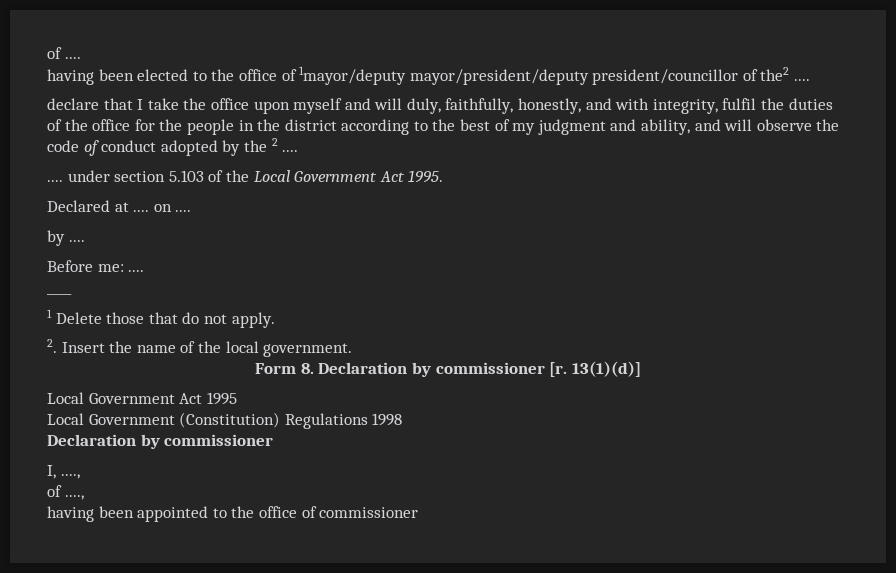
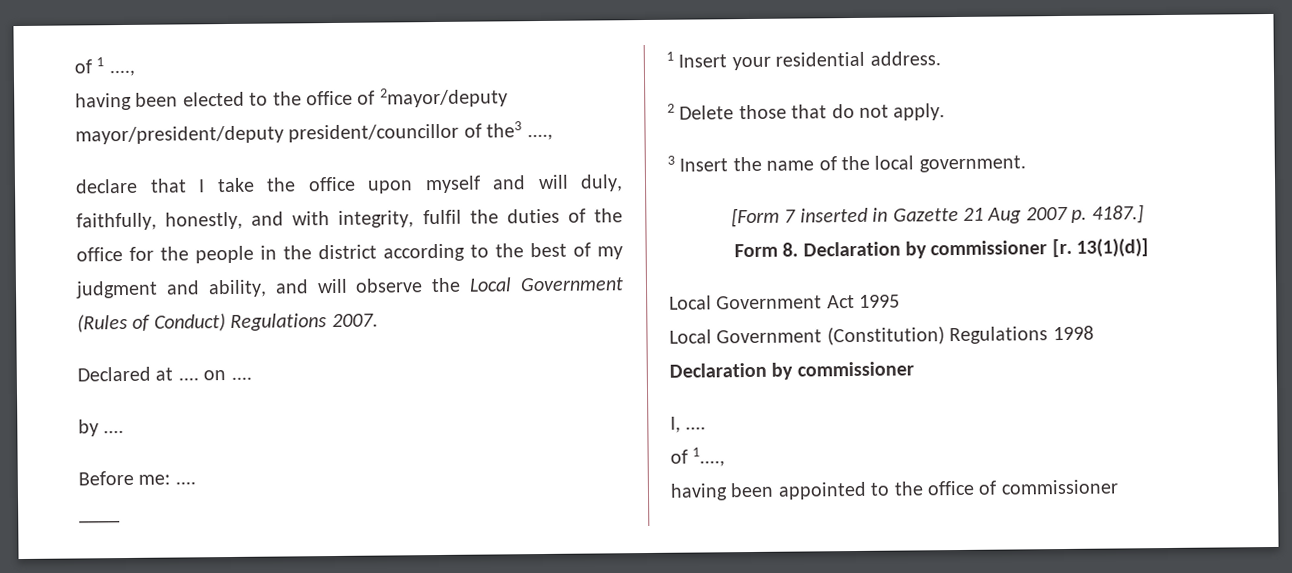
- of ....
+ of 1 ....,
- having been elected to the office of 1mayor/deputy mayor/president/deputy president/councillor of the2 ....
+ having been elected to the office of 2mayor/deputy mayor/president/deputy president/councillor of the3 ....,
- declare that I take the office upon myself and will duly, faithfully, honestly, and with integrity, fulfil the duties of the office for the people in the district according to the best of my judgment and ability, and will observe the code of conduct adopted by the 2 ....
- .... under section 5.103 of the Local Government Act 1995.
+ declare that I take the office upon myself and will duly, faithfully, honestly, and with integrity, fulfil the duties of the office for the people in the district according to the best of my judgment and ability, and will observe the Local Government (Rules of Conduct) Regulations 2007.
- 1 Delete those that do not apply.
+ 1 Insert your residential address.
+ 2 Delete those that do not apply.
- 2. Insert the name of the local government.
+ 3 Insert the name of the local government.
+ [Form 7 inserted in Gazette 21 Aug 2007 p. 4187.]
- I, ....,
- of ....,
+ I, ....
+ of 1....,

